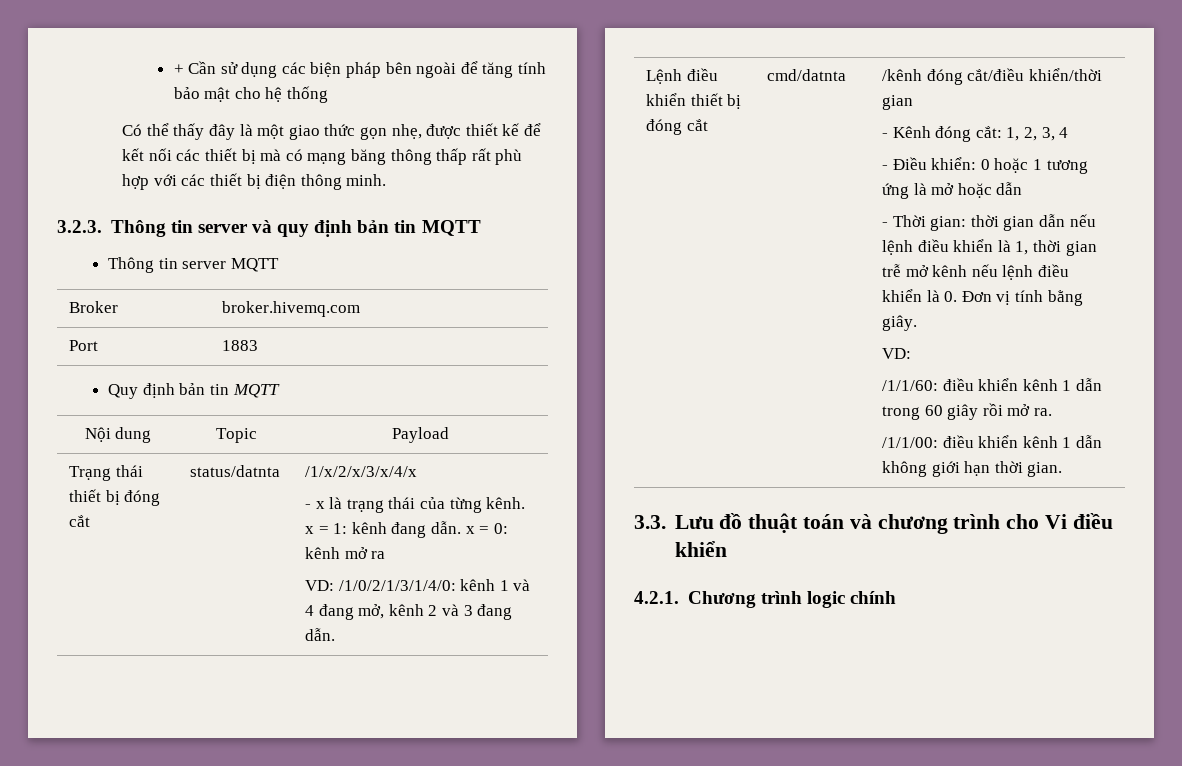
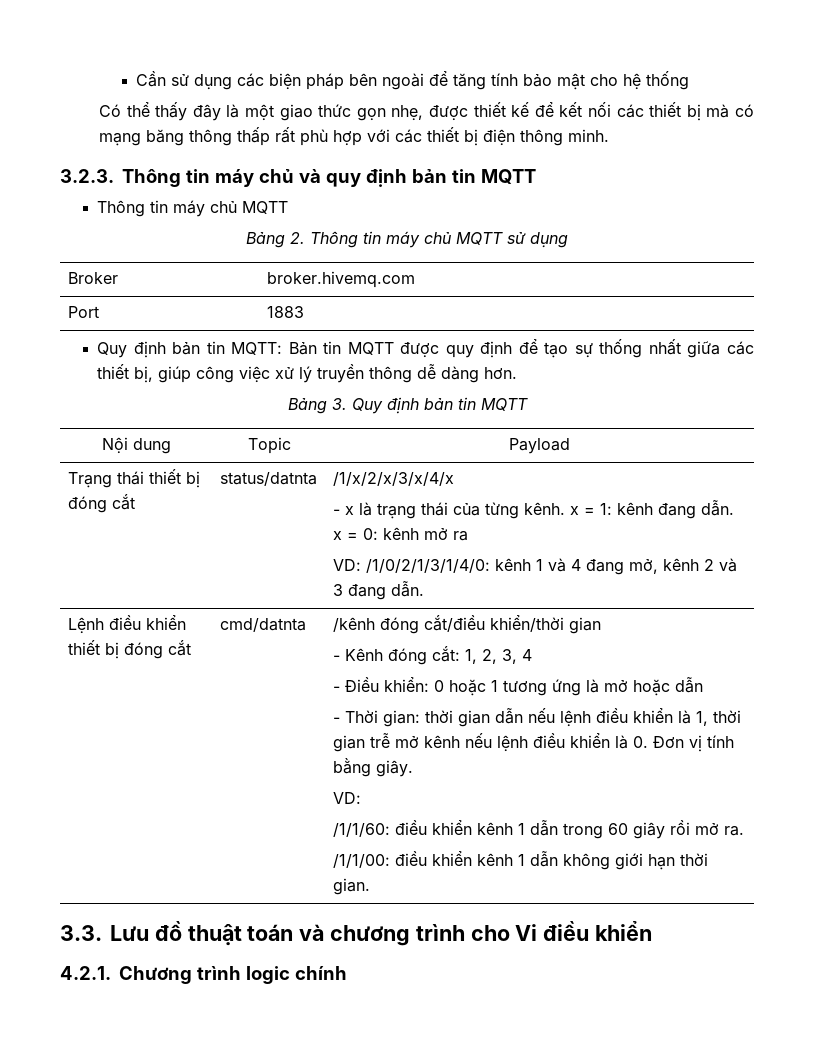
- + Cần sử dụng các biện pháp bên ngoài để tăng tính bảo mật cho hệ thống
+ Cần sử dụng các biện pháp bên ngoài để tăng tính bảo mật cho hệ thống
- 3.2.3. Thông tin server và quy định bản tin MQTT
- Thông tin server MQTT
+ 3.2.3. Thông tin máy chủ và quy định bản tin MQTT
+ Thông tin máy chủ MQTT
+ Bảng 2. Thông tin máy chủ MQTT sử dụng
- Quy định bản tin MQTT
+ Quy định bản tin MQTT: Bản tin MQTT được quy định để tạo sự thống nhất giữa các thiết bị, giúp công việc xử lý truyền thông dễ dàng hơn.
+ Bảng 3. Quy định bản tin MQTT

